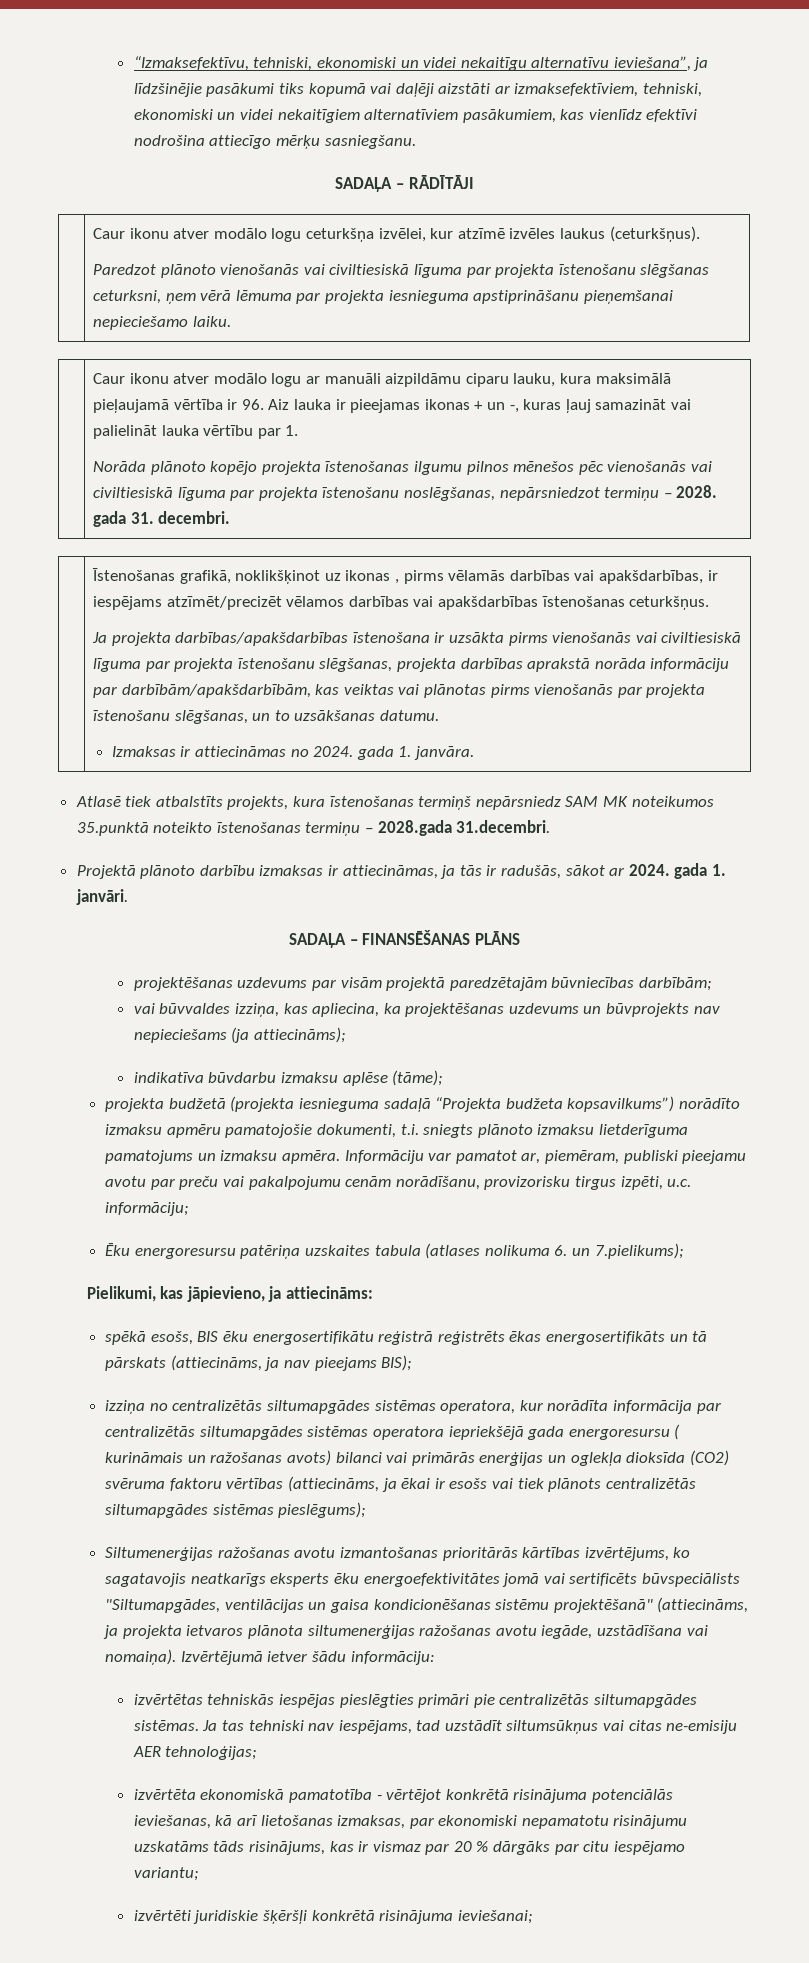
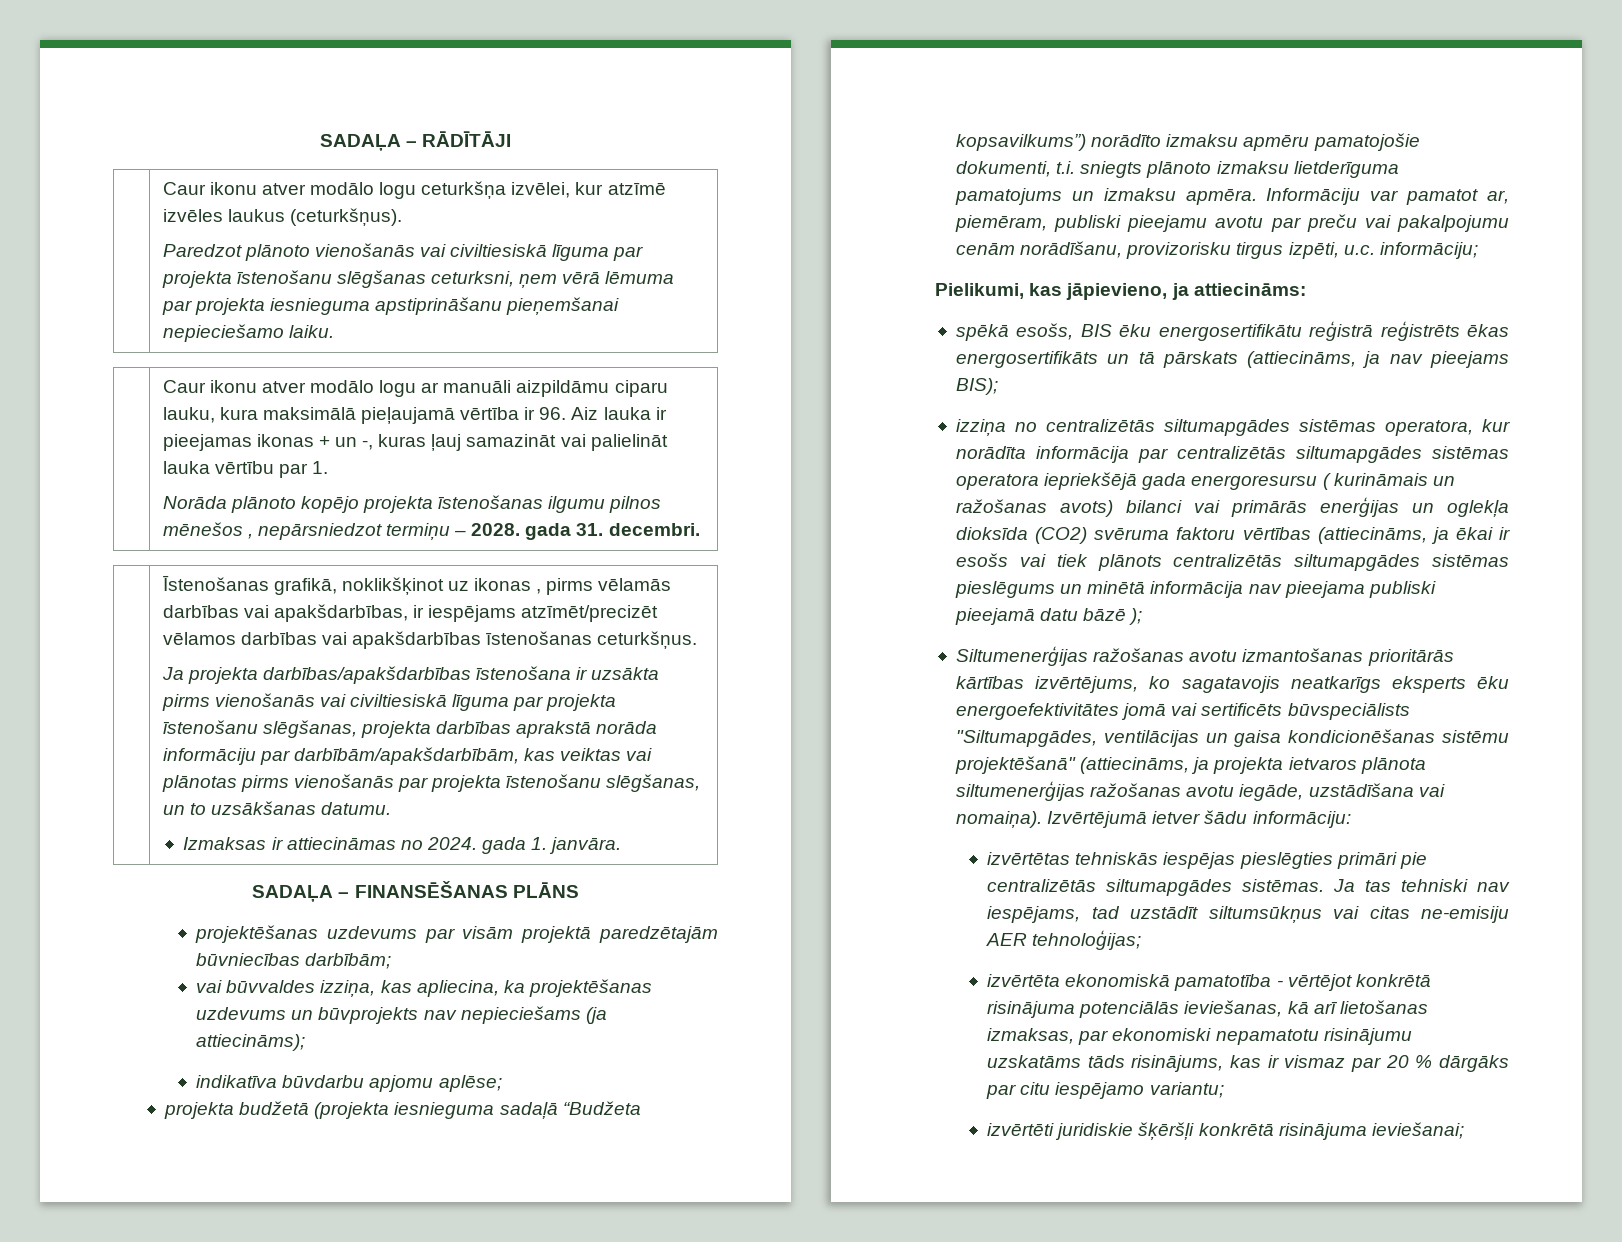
- “Izmaksefektīvu, tehniski, ekonomiski un videi nekaitīgu alternatīvu ieviešana”, ja līdzšinējie pasākumi tiks kopumā vai daļēji aizstāti ar izmaksefektīviem, tehniski, ekonomiski un videi nekaitīgiem alternatīviem pasākumiem, kas vienlīdz efektīvi nodrošina attiecīgo mērķu sasniegšanu.
- Norāda plānoto kopējo projekta īstenošanas ilgumu pilnos mēnešos pēc vienošanās vai civiltiesiskā līguma par projekta īstenošanu noslēgšanas, nepārsniedzot termiņu – 2028. gada 31. decembri.
+ Norāda plānoto kopējo projekta īstenošanas ilgumu pilnos mēnešos , nepārsniedzot termiņu – 2028. gada 31. decembri.
- Atlasē tiek atbalstīts projekts, kura īstenošanas termiņš nepārsniedz SAM MK noteikumos 35.punktā noteikto īstenošanas termiņu – 2028.gada 31.decembri.
- Projektā plānoto darbību izmaksas ir attiecināmas, ja tās ir radušās, sākot ar 2024. gada 1. janvāri.
- indikatīva būvdarbu izmaksu aplēse (tāme);
+ indikatīva būvdarbu apjomu aplēse;
- projekta budžetā (projekta iesnieguma sadaļā “Projekta budžeta kopsavilkums”) norādīto izmaksu apmēru pamatojošie dokumenti, t.i. sniegts plānoto izmaksu lietderīguma pamatojums un izmaksu apmēra.
+ projekta budžetā (projekta iesnieguma sadaļā “Budžeta kopsavilkums”) norādīto izmaksu apmēru pamatojošie dokumenti, t.i. sniegts plānoto izmaksu lietderīguma pamatojums un izmaksu apmēra.
- Ēku energoresursu patēriņa uzskaites tabula (atlases nolikuma 6. un 7.pielikums);
- izziņa no centralizētās siltumapgādes sistēmas operatora, kur norādīta informācija par centralizētās siltumapgādes sistēmas operatora iepriekšējā gada energoresursu ( kurināmais un ražošanas avots) bilanci vai primārās enerģijas un oglekļa dioksīda (CO2) svēruma faktoru vērtības (attiecināms, ja ēkai ir esošs vai tiek plānots centralizētās siltumapgādes sistēmas pieslēgums);
+ izziņa no centralizētās siltumapgādes sistēmas operatora, kur norādīta informācija par centralizētās siltumapgādes sistēmas operatora iepriekšējā gada energoresursu ( kurināmais un ražošanas avots) bilanci vai primārās enerģijas un oglekļa dioksīda (CO2) svēruma faktoru vērtības (attiecināms, ja ēkai ir esošs vai tiek plānots centralizētās siltumapgādes sistēmas pieslēgums un minētā informācija nav pieejama publiski pieejamā datu bāzē );

